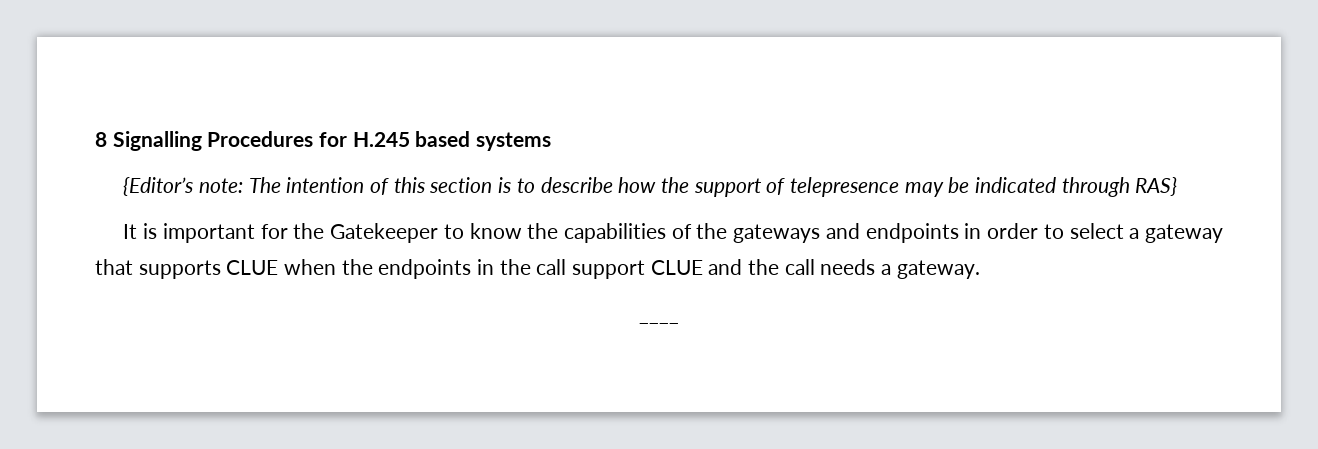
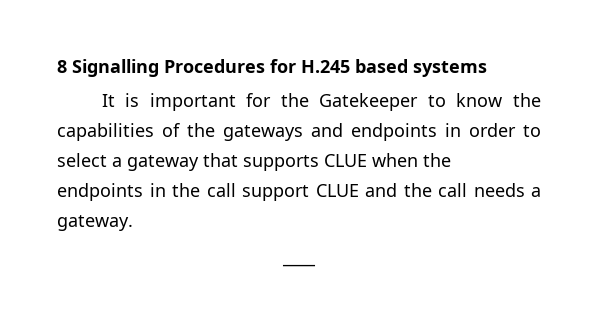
- {Editor’s note: The intention of this section is to describe how the support of telepresence may be indicated through RAS}

